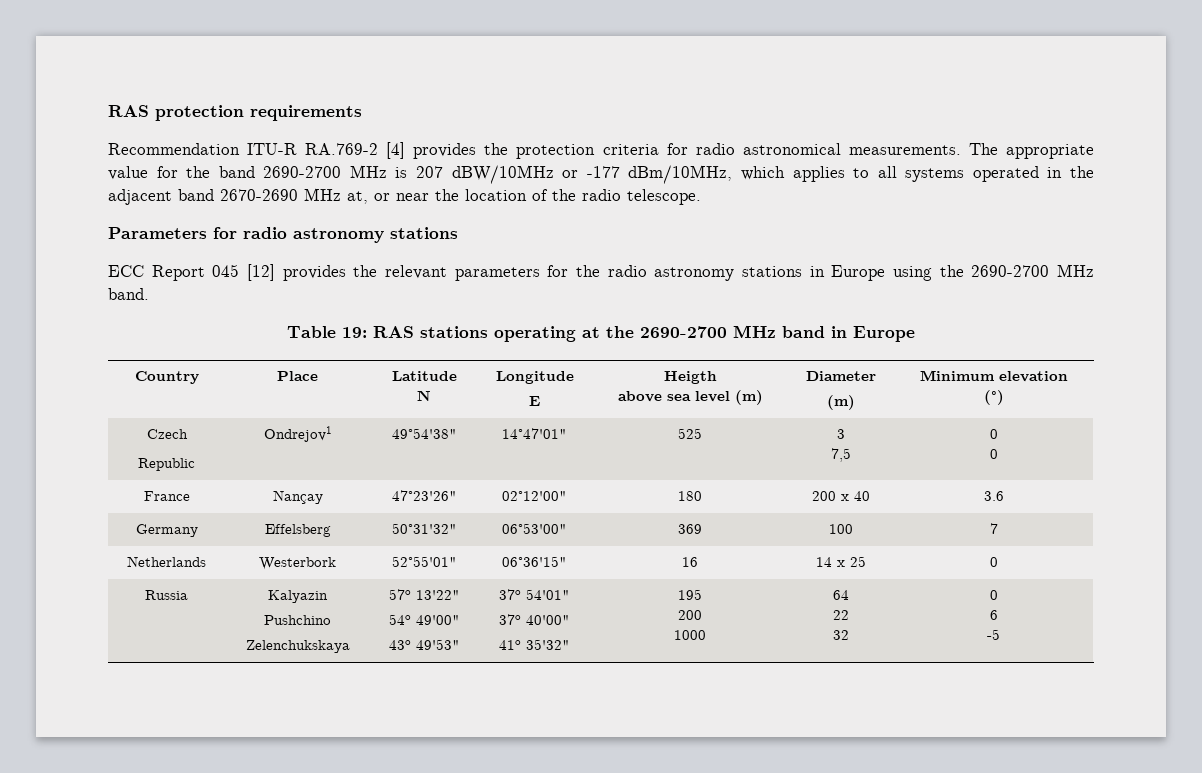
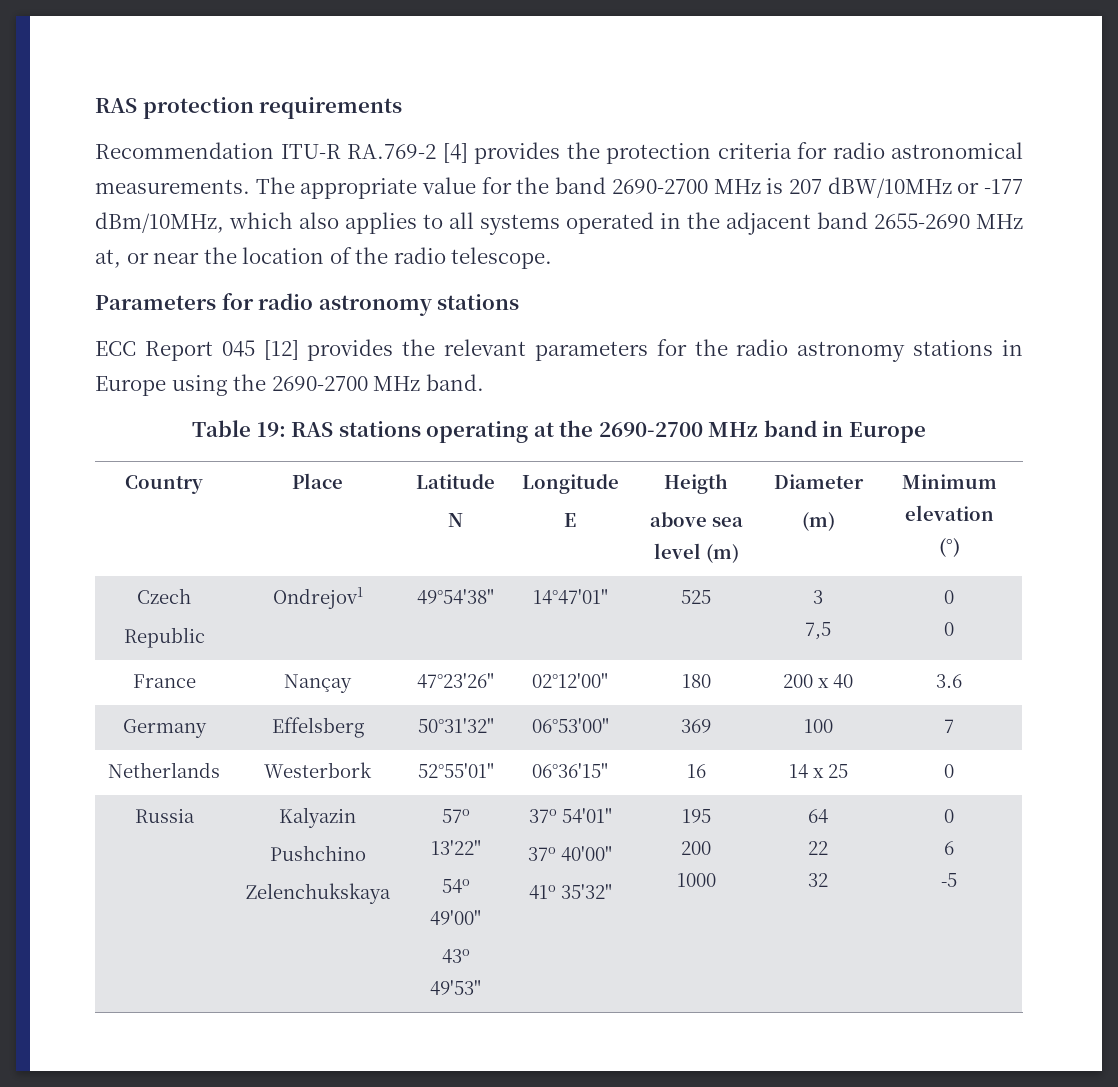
- The appropriate value for the band 2690-2700 MHz is 207 dBW/10MHz or -177 dBm/10MHz, which applies to all systems operated in the adjacent band 2670-2690 MHz at, or near the location of the radio telescope.
+ The appropriate value for the band 2690-2700 MHz is 207 dBW/10MHz or -177 dBm/10MHz, which also applies to all systems operated in the adjacent band 2655-2690 MHz at, or near the location of the radio telescope.

